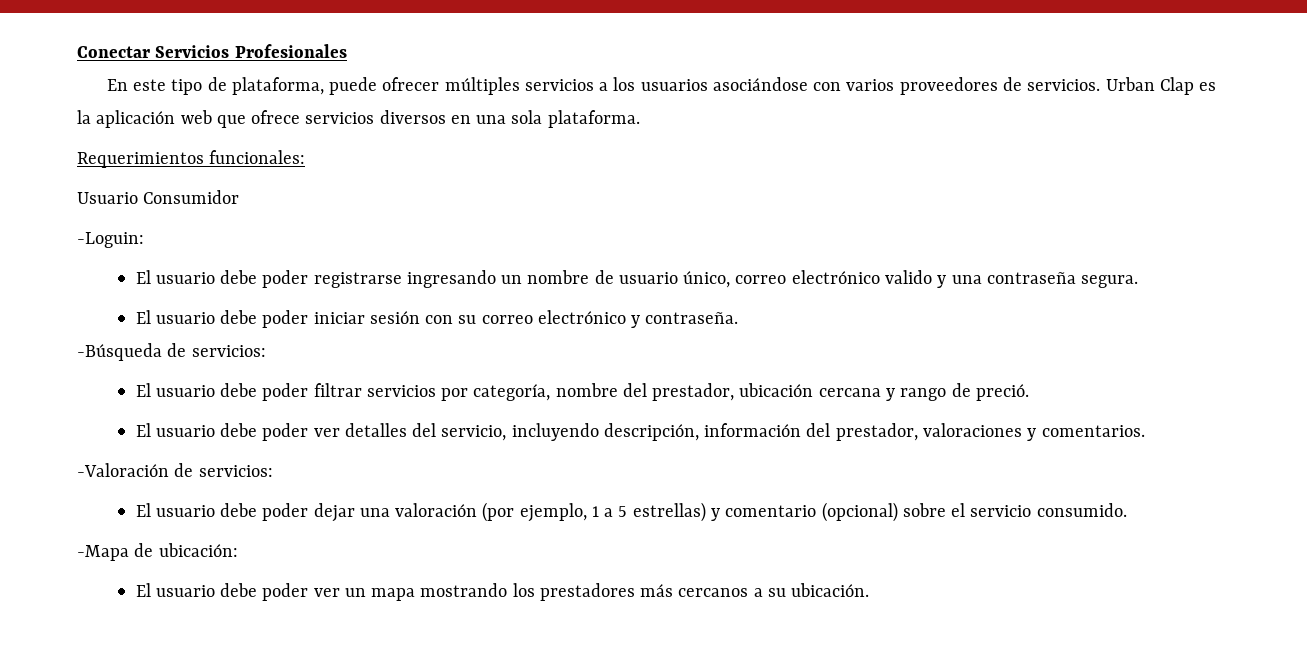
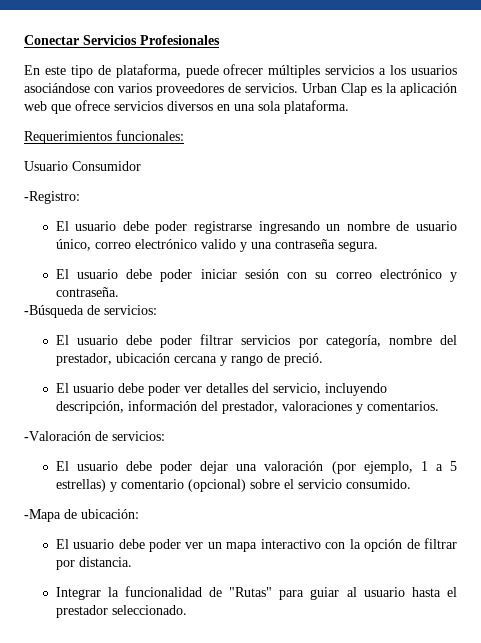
- -Loguin:
+ -Registro:
- El usuario debe poder ver un mapa mostrando los prestadores más cercanos a su ubicación.
+ El usuario debe poder ver un mapa interactivo con la opción de filtrar por distancia.
+ Integrar la funcionalidad de "Rutas" para guiar al usuario hasta el prestador seleccionado.

